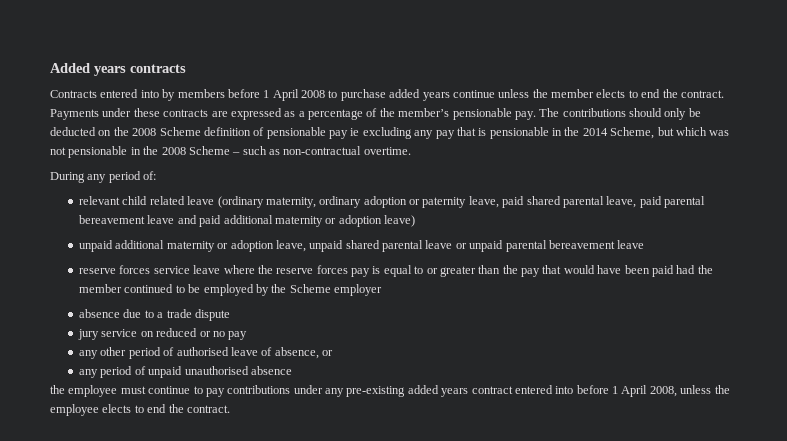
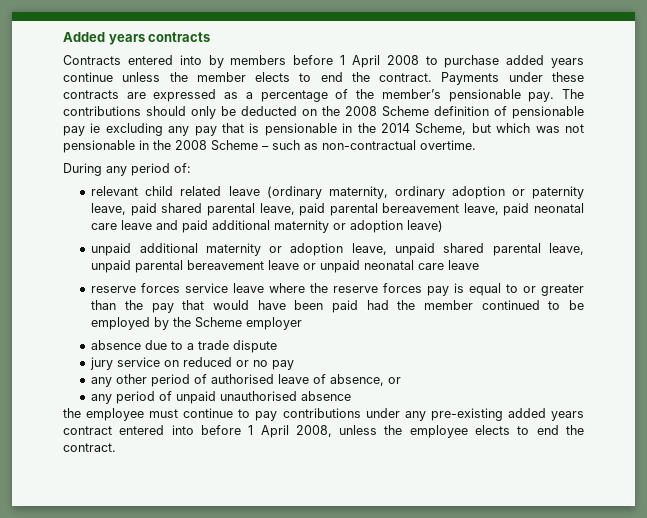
- relevant child related leave (ordinary maternity, ordinary adoption or paternity leave, paid shared parental leave, paid parental bereavement leave and paid additional maternity or adoption leave)
+ relevant child related leave (ordinary maternity, ordinary adoption or paternity leave, paid shared parental leave, paid parental bereavement leave, paid neonatal care leave and paid additional maternity or adoption leave)
- unpaid additional maternity or adoption leave, unpaid shared parental leave or unpaid parental bereavement leave
+ unpaid additional maternity or adoption leave, unpaid shared parental leave, unpaid parental bereavement leave or unpaid neonatal care leave

